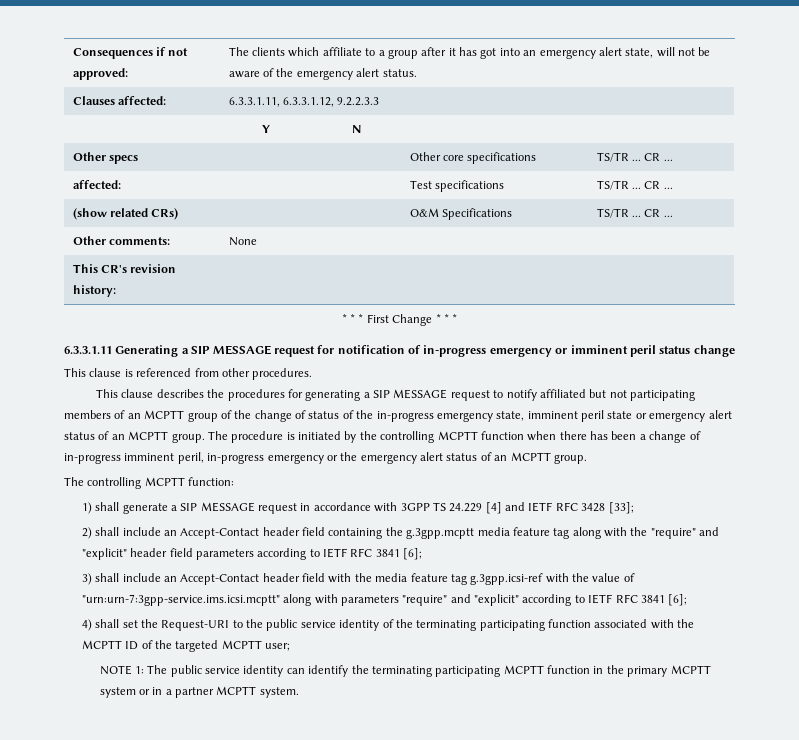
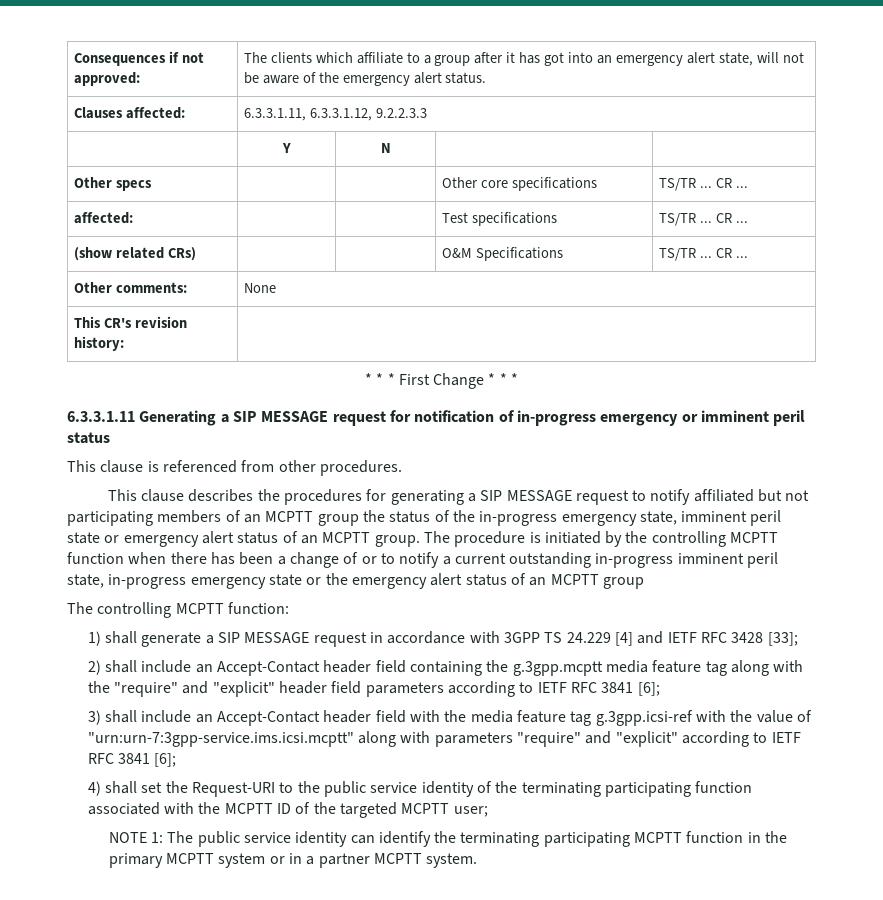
- 6.3.3.1.11 Generating a SIP MESSAGE request for notification of in-progress emergency or imminent peril status change
+ 6.3.3.1.11 Generating a SIP MESSAGE request for notification of in-progress emergency or imminent peril status
- This clause describes the procedures for generating a SIP MESSAGE request to notify affiliated but not participating members of an MCPTT group of the change of status of the in-progress emergency state, imminent peril state or emergency alert status of an MCPTT group.
+ This clause describes the procedures for generating a SIP MESSAGE request to notify affiliated but not participating members of an MCPTT group the status of the in-progress emergency state, imminent peril state or emergency alert status of an MCPTT group.
- The procedure is initiated by the controlling MCPTT function when there has been a change of in-progress imminent peril, in-progress emergency or the emergency alert status of an MCPTT group.
+ The procedure is initiated by the controlling MCPTT function when there has been a change of or to notify a current outstanding in-progress imminent peril state, in-progress emergency state or the emergency alert status of an MCPTT group

